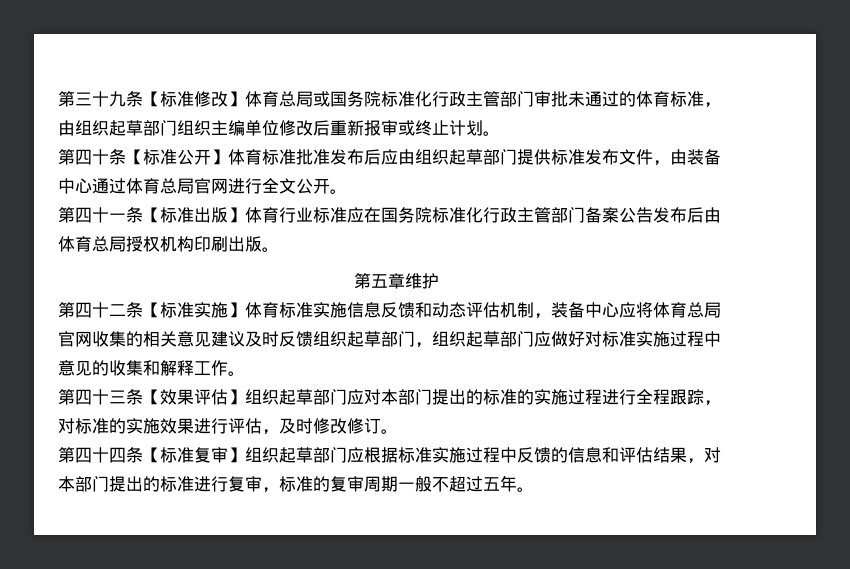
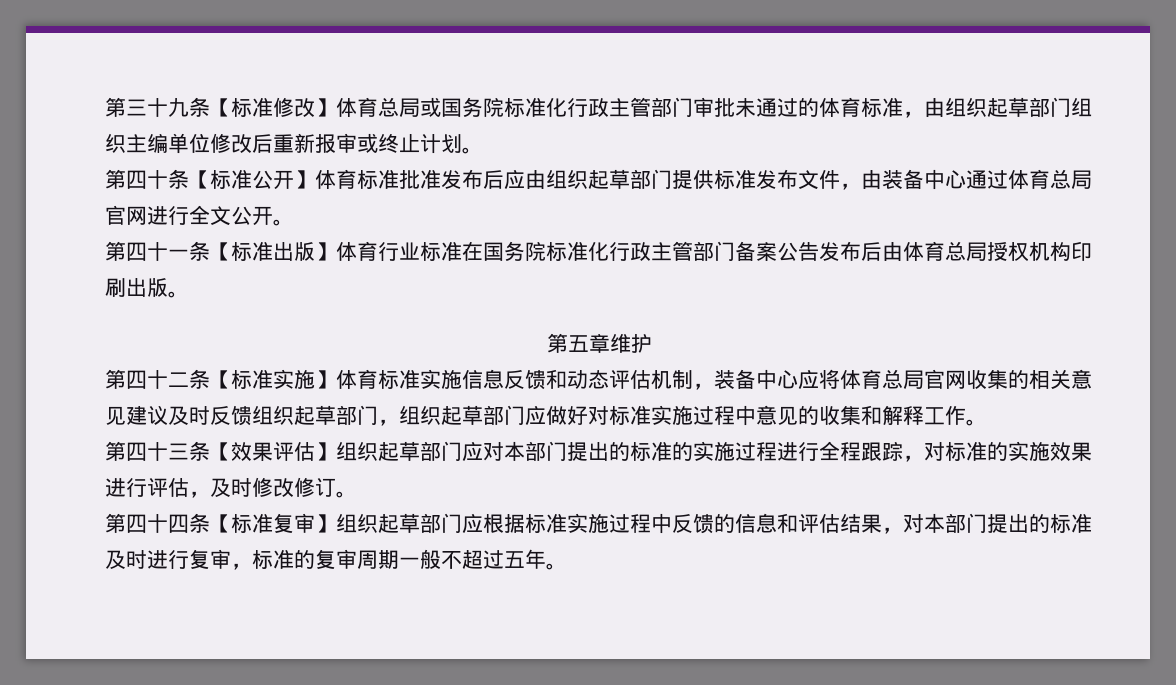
- 第四十一条【标准出版】体育行业标准应在国务院标准化行政主管部门备案公告发布后由体育总局授权机构印刷出版。
+ 第四十一条【标准出版】体育行业标准在国务院标准化行政主管部门备案公告发布后由体育总局授权机构印刷出版。
- 第四十四条【标准复审】组织起草部门应根据标准实施过程中反馈的信息和评估结果，对本部门提出的标准进行复审，标准的复审周期一般不超过五年。
+ 第四十四条【标准复审】组织起草部门应根据标准实施过程中反馈的信息和评估结果，对本部门提出的标准及时进行复审，标准的复审周期一般不超过五年。

